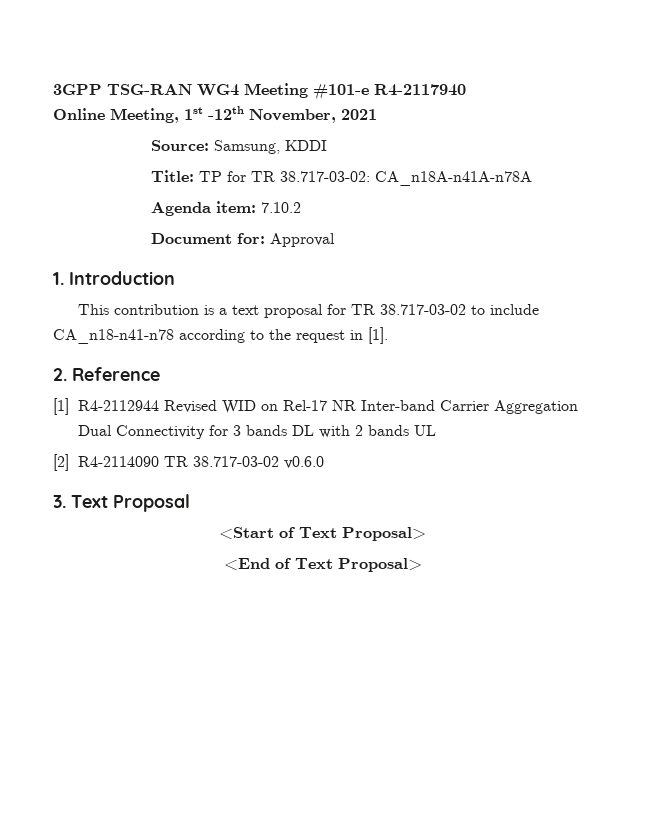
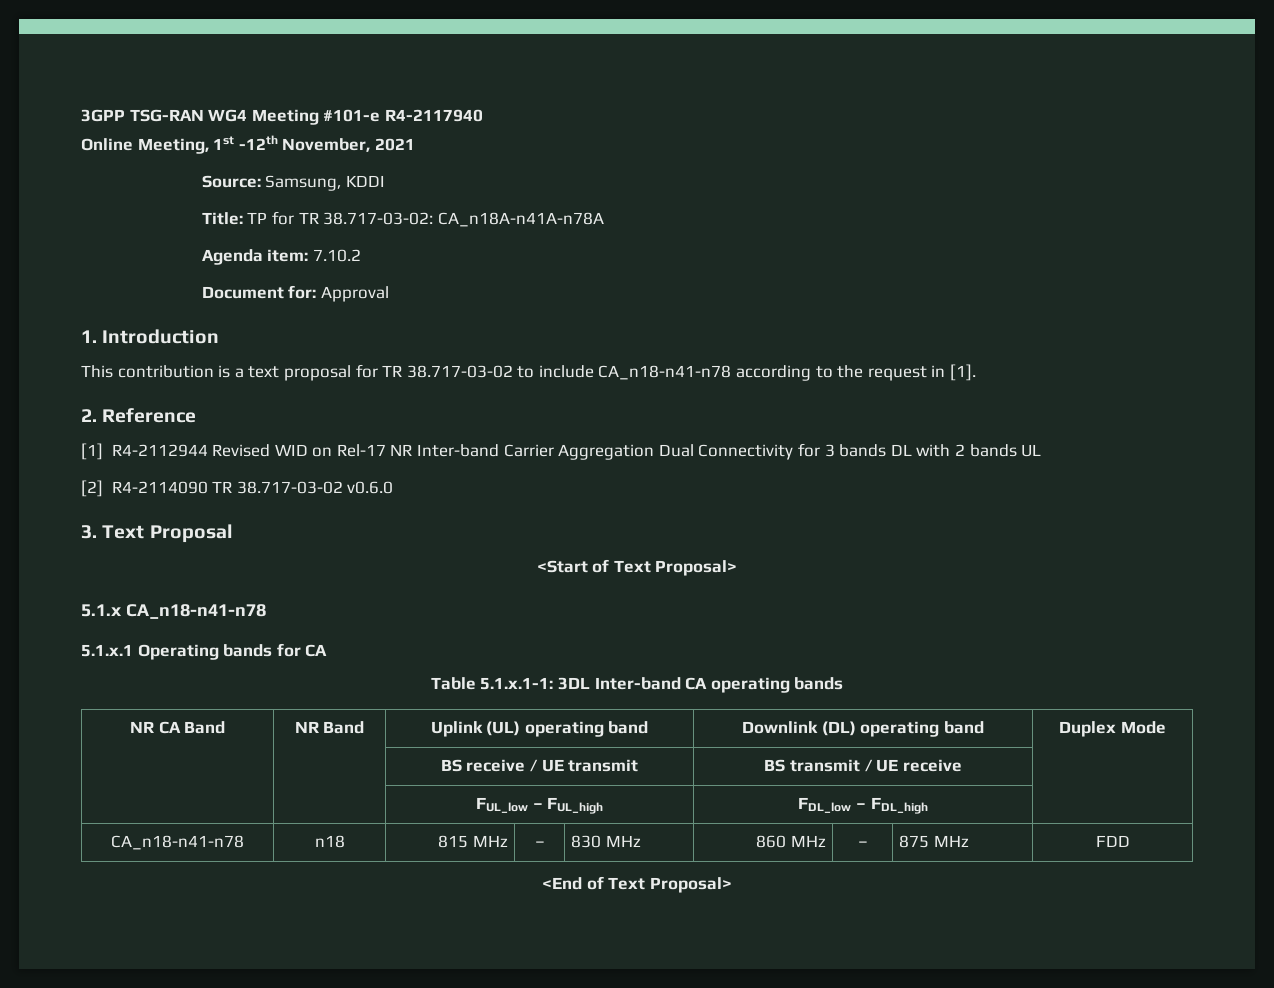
+ 5.1.x CA_n18-n41-n78
+ 5.1.x.1 Operating bands for CA
+ Table 5.1.x.1-1: 3DL Inter-band CA operating bands
+ NR CA Band | NR Band | Uplink (UL) operating band | Downlink (DL) operating band | Duplex Mode
+ | | BS receive / UE transmit | BS transmit / UE receive |
+ | | FUL_low – FUL_high | FDL_low – FDL_high |
+ CA_n18-n41-n78 | n18 | 815 MHz | – | 830 MHz | 860 MHz | – | 875 MHz | FDD

